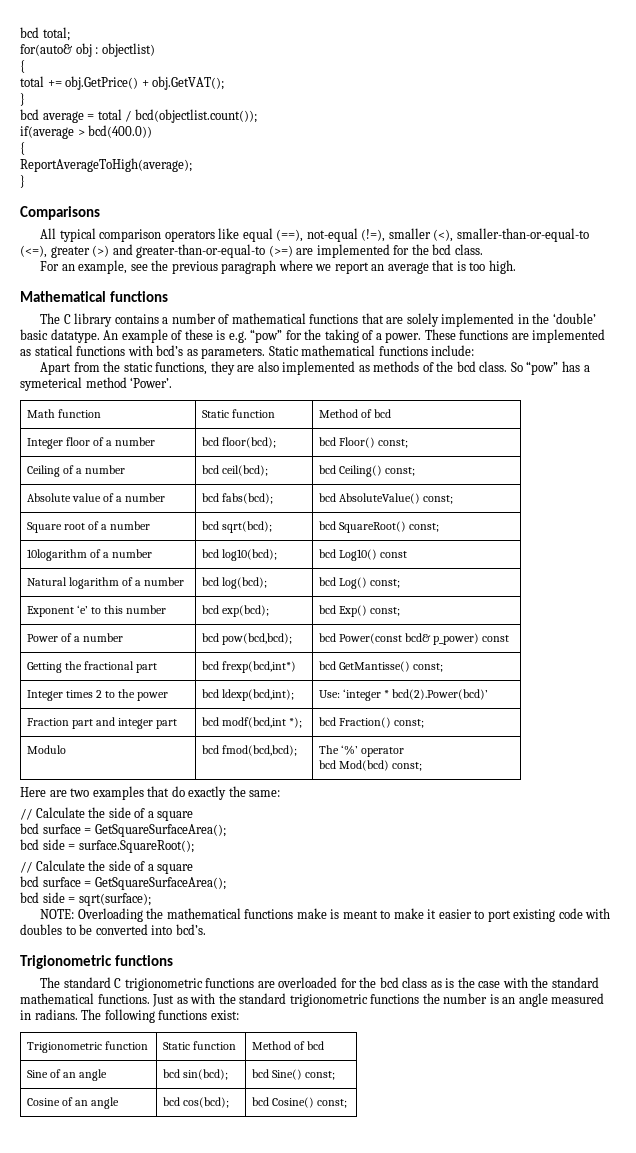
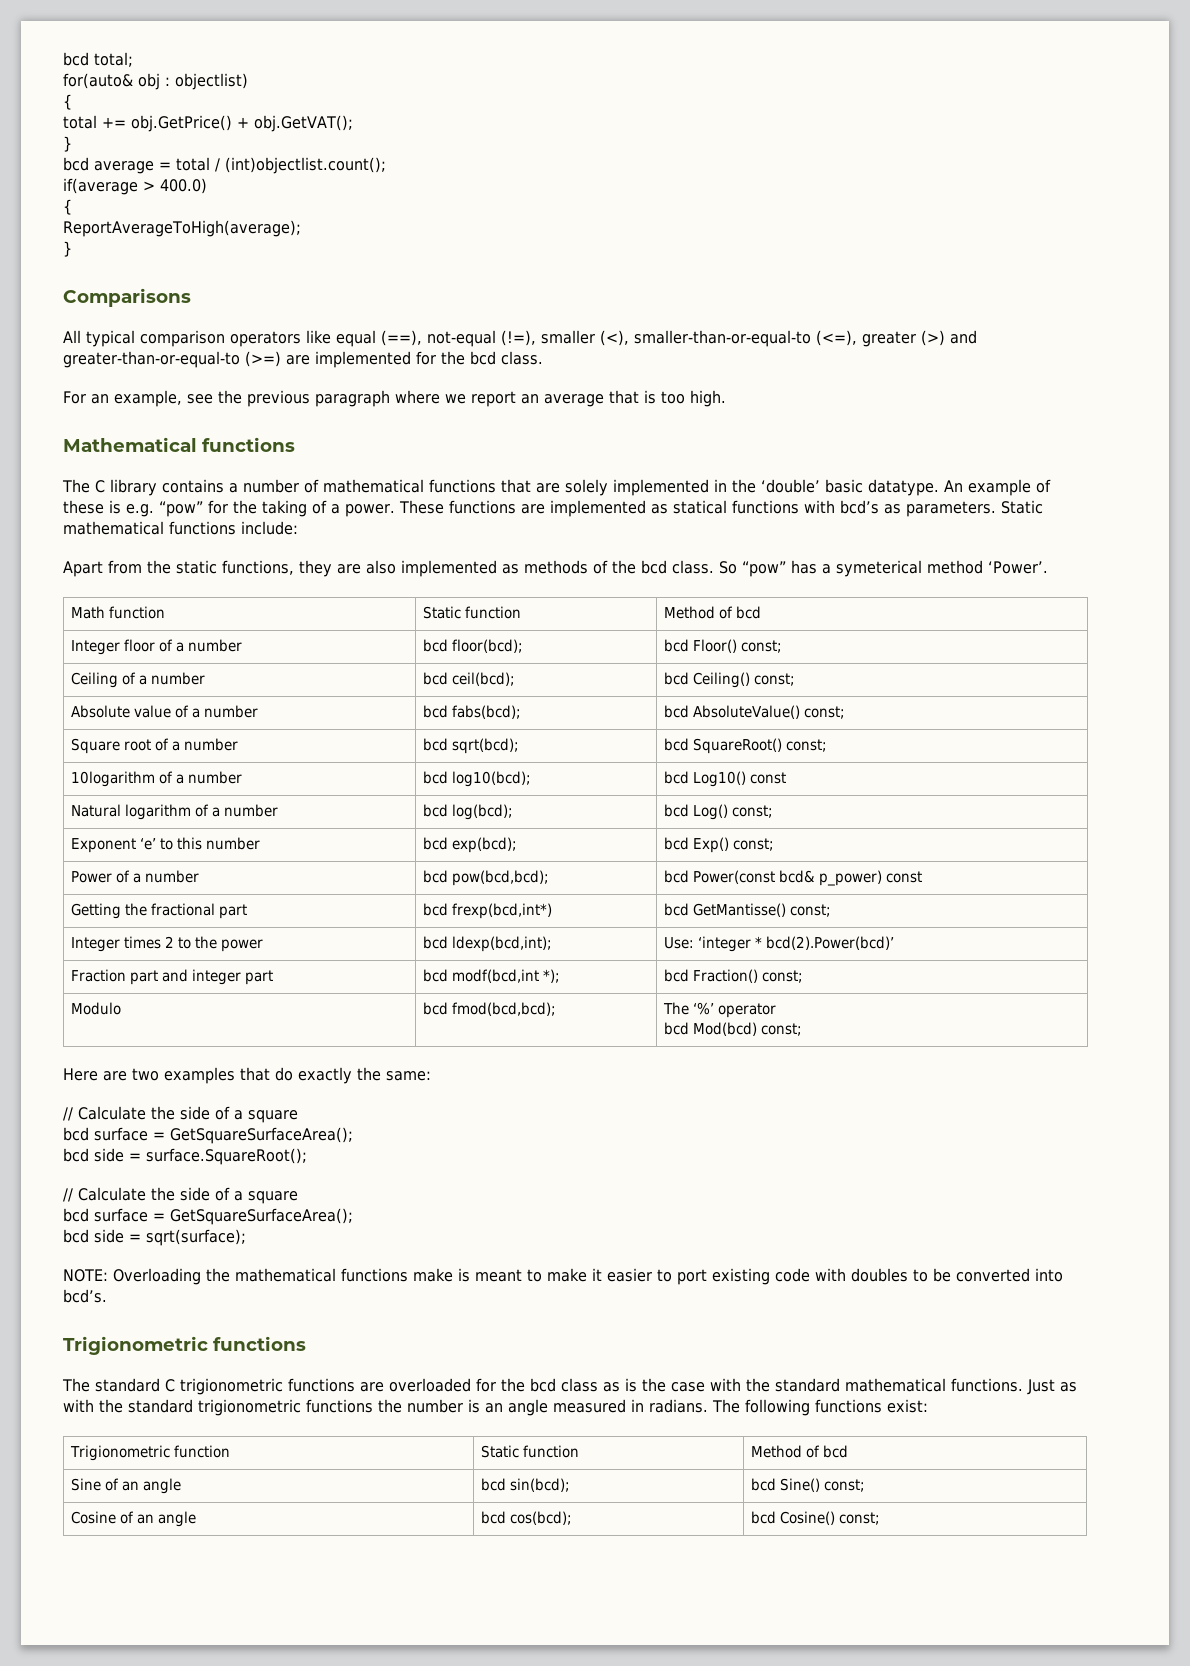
- bcd average = total / bcd(objectlist.count());
+ bcd average = total / (int)objectlist.count();
- if(average > bcd(400.0))
+ if(average > 400.0)

